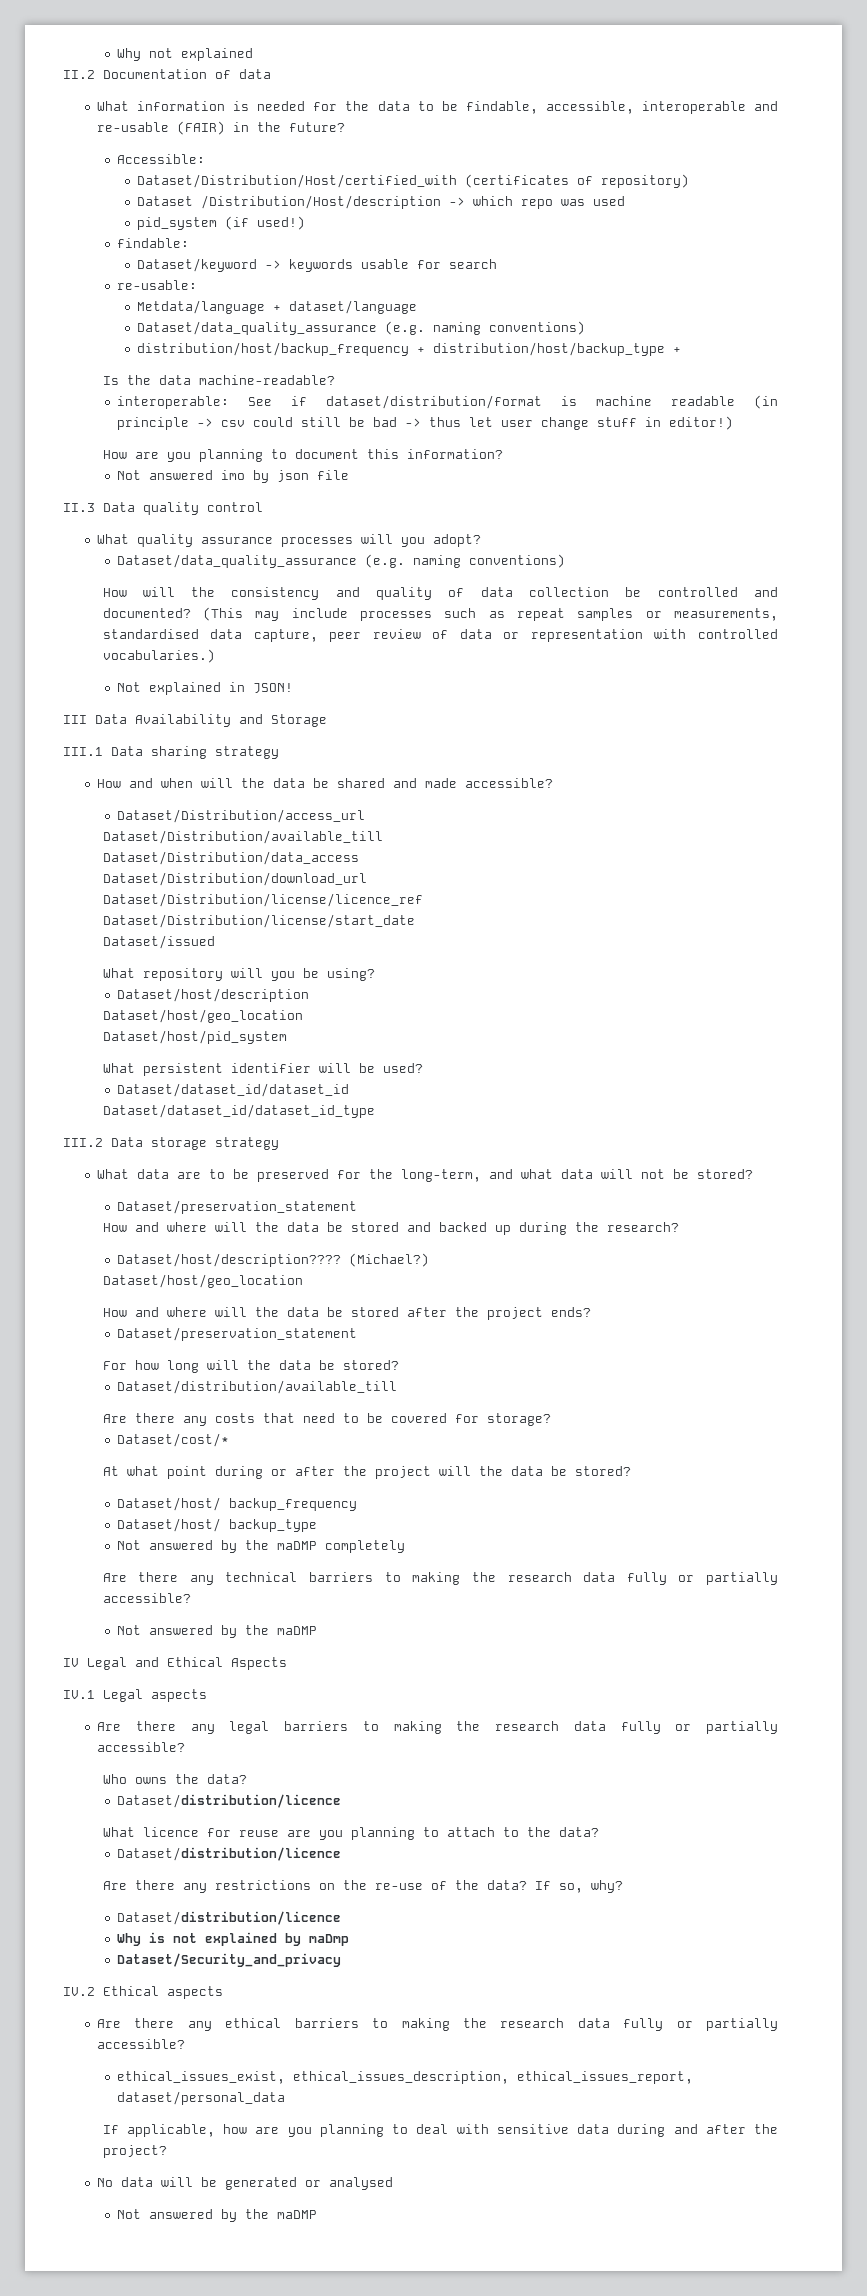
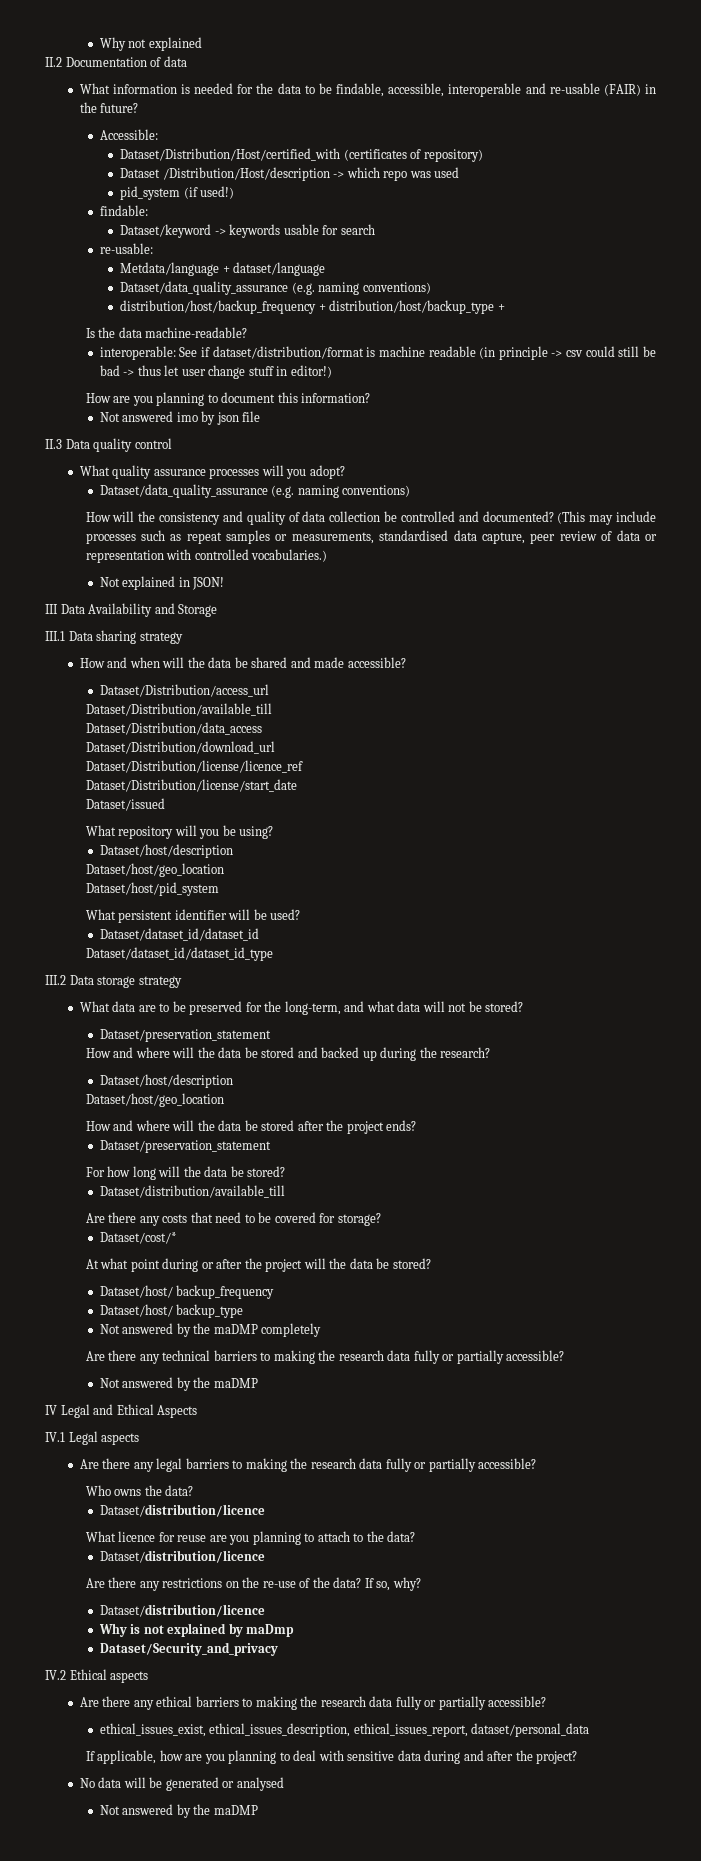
  How and where will the data be stored and backed up during the research?
- Dataset/host/description???? (Michael?)
+ Dataset/host/description

